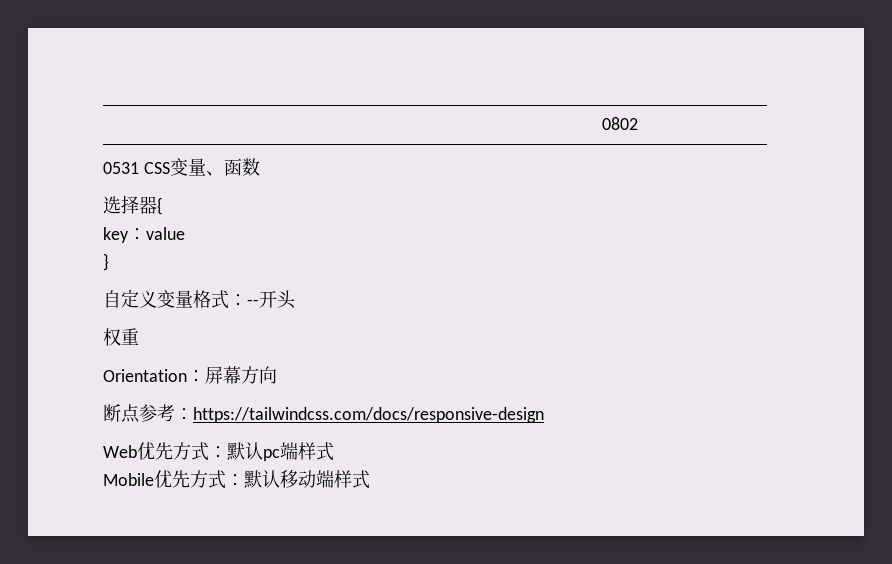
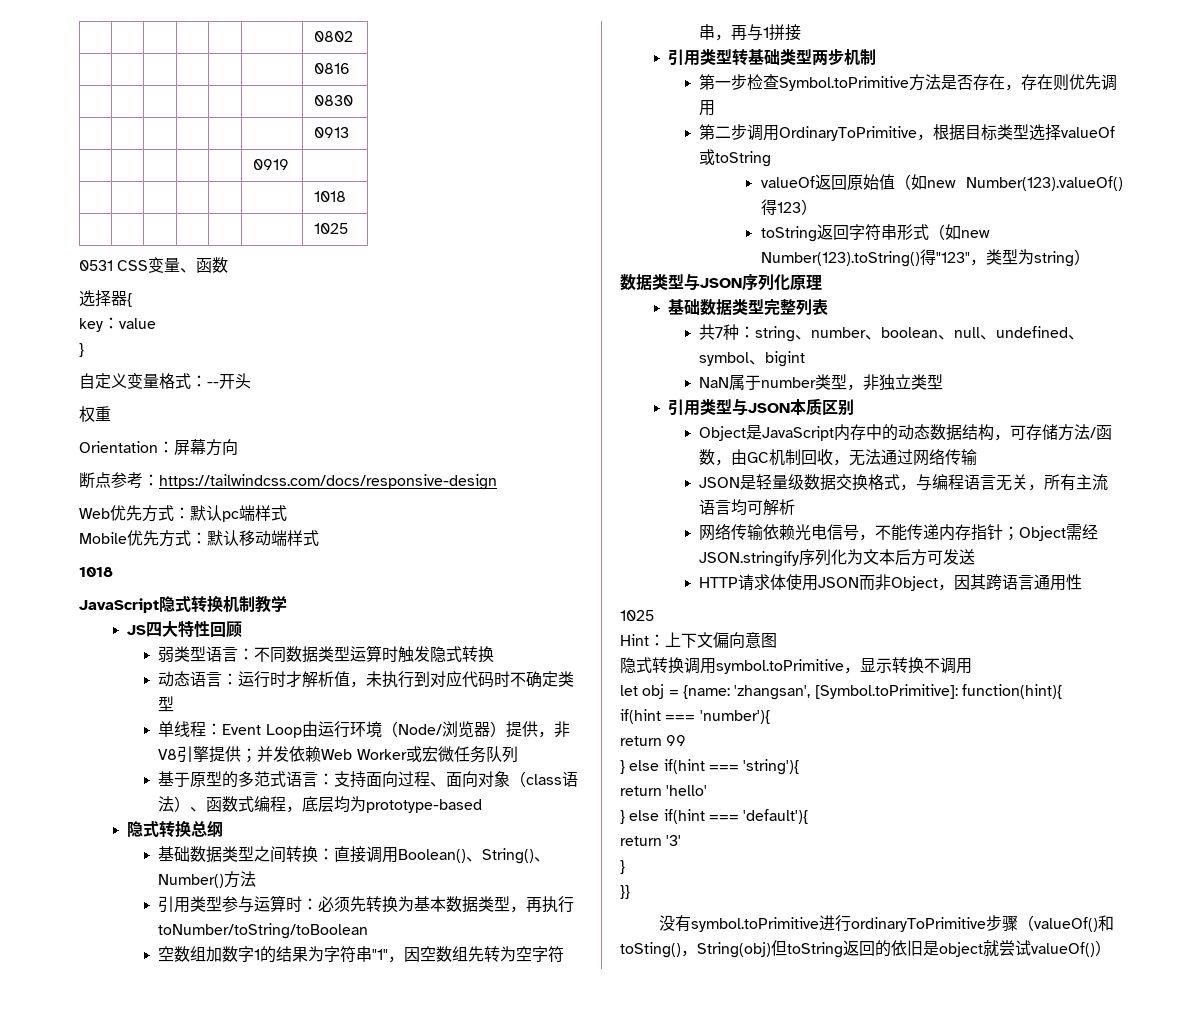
+ | | | | | | 0816
+ | | | | | | 0830
+ | | | | | | 0913
+ | | | | | 0919 |
+ | | | | | | 1018
+ | | | | | | 1025
  Mobile优先方式：默认移动端样式
+ 1018
+ JavaScript隐式转换机制教学
+ JS四大特性回顾
+ 弱类型语言：不同数据类型运算时触发隐式转换
+ 动态语言：运行时才解析值，未执行到对应代码时不确定类型
+ 单线程：Event Loop由运行环境（Node/浏览器）提供，非V8引擎提供；并发依赖Web Worker或宏微任务队列
+ 基于原型的多范式语言：支持面向过程、面向对象（class语法）、函数式编程，底层均为prototype-based
+ 隐式转换总纲
+ 基础数据类型之间转换：直接调用Boolean()、String()、Number()方法
+ 引用类型参与运算时：必须先转换为基本数据类型，再执行toNumber/toString/toBoolean
+ 空数组加数字1的结果为字符串"1"，因空数组先转为空字符串，再与1拼接
+ 引用类型转基础类型两步机制
+ 第一步检查Symbol.toPrimitive方法是否存在，存在则优先调用
+ 第二步调用OrdinaryToPrimitive，根据目标类型选择valueOf或toString
+ valueOf返回原始值（如new Number(123).valueOf()得123）
+ toString返回字符串形式（如new Number(123).toString()得"123"，类型为string）
+ 数据类型与JSON序列化原理
+ 基础数据类型完整列表
+ 共7种：string、number、boolean、null、undefined、symbol、bigint
+ NaN属于number类型，非独立类型
+ 引用类型与JSON本质区别
+ Object是JavaScript内存中的动态数据结构，可存储方法/函数，由GC机制回收，无法通过网络传输
+ JSON是轻量级数据交换格式，与编程语言无关，所有主流语言均可解析
+ 网络传输依赖光电信号，不能传递内存指针；Object需经JSON.stringify序列化为文本后方可发送
+ HTTP请求体使用JSON而非Object，因其跨语言通用性
+ 1025
+ Hint：上下文偏向意图
+ 隐式转换调用symbol.toPrimitive，显示转换不调用
+ let obj = {name: 'zhangsan', [Symbol.toPrimitive]: function(hint){
+ if(hint === 'number'){
+ return 99
+ } else if(hint === 'string'){
+ return 'hello'
+ } else if(hint === 'default'){
+ return '3'
+ }
+ }}
+ 没有symbol.toPrimitive进行ordinaryToPrimitive步骤（valueOf()和toSting()，String(obj)但toString返回的依旧是object就尝试valueOf()）

